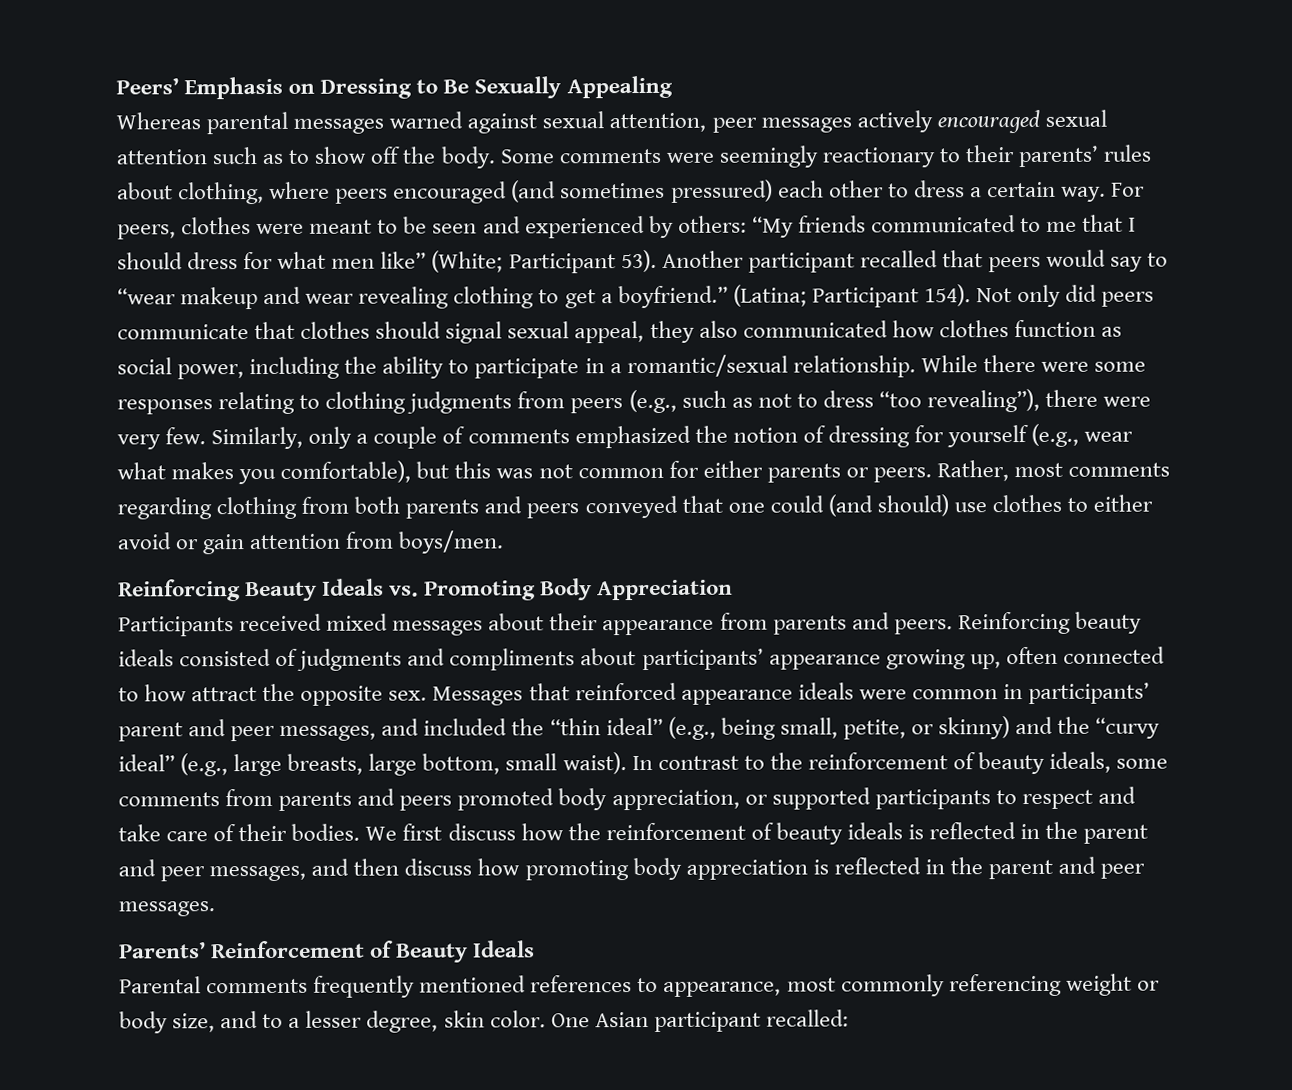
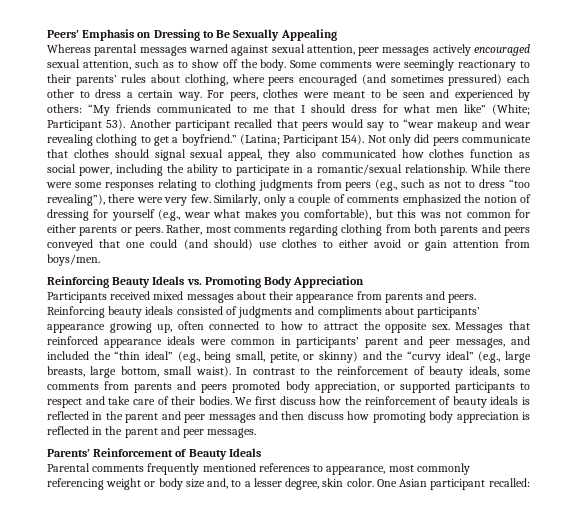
- Whereas parental messages warned against sexual attention, peer messages actively encouraged sexual attention such as to show off the body.
+ Whereas parental messages warned against sexual attention, peer messages actively encouraged sexual attention, such as to show off the body.
- Reinforcing beauty ideals consisted of judgments and compliments about participants’ appearance growing up, often connected to how attract the opposite sex.
+ Reinforcing beauty ideals consisted of judgments and compliments about participants’ appearance growing up, often connected to how to attract the opposite sex.
- We first discuss how the reinforcement of beauty ideals is reflected in the parent and peer messages, and then discuss how promoting body appreciation is reflected in the parent and peer messages.
+ We first discuss how the reinforcement of beauty ideals is reflected in the parent and peer messages and then discuss how promoting body appreciation is reflected in the parent and peer messages.
- Parental comments frequently mentioned references to appearance, most commonly referencing weight or body size, and to a lesser degree, skin color.
+ Parental comments frequently mentioned references to appearance, most commonly referencing weight or body size and, to a lesser degree, skin color.

